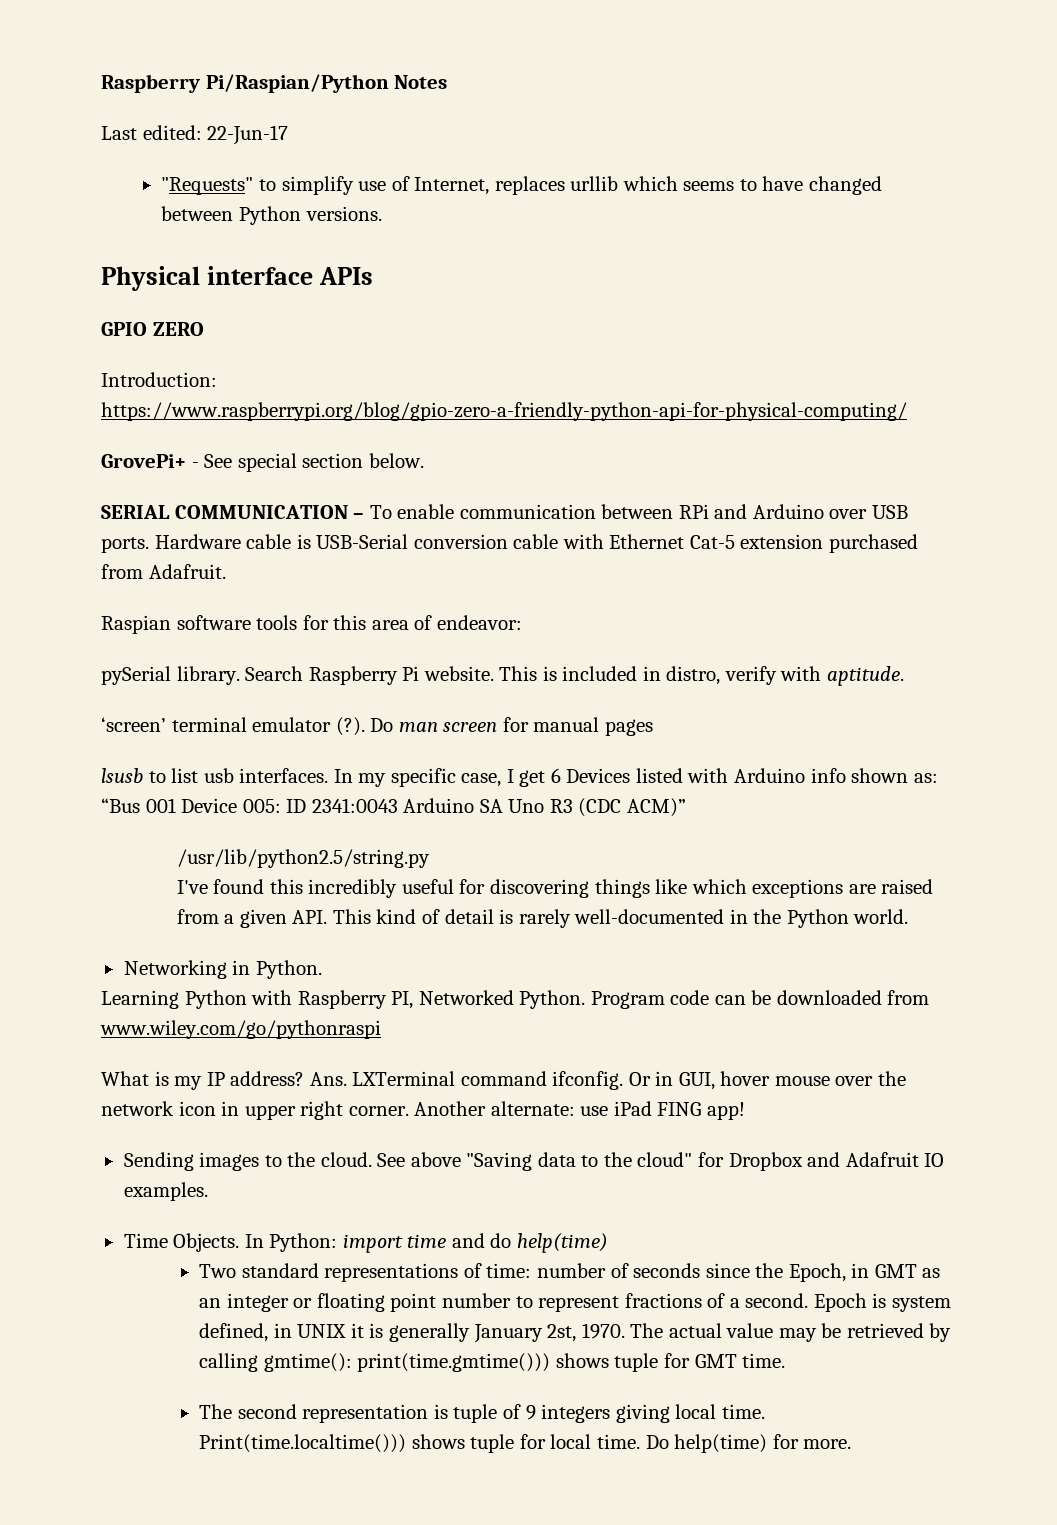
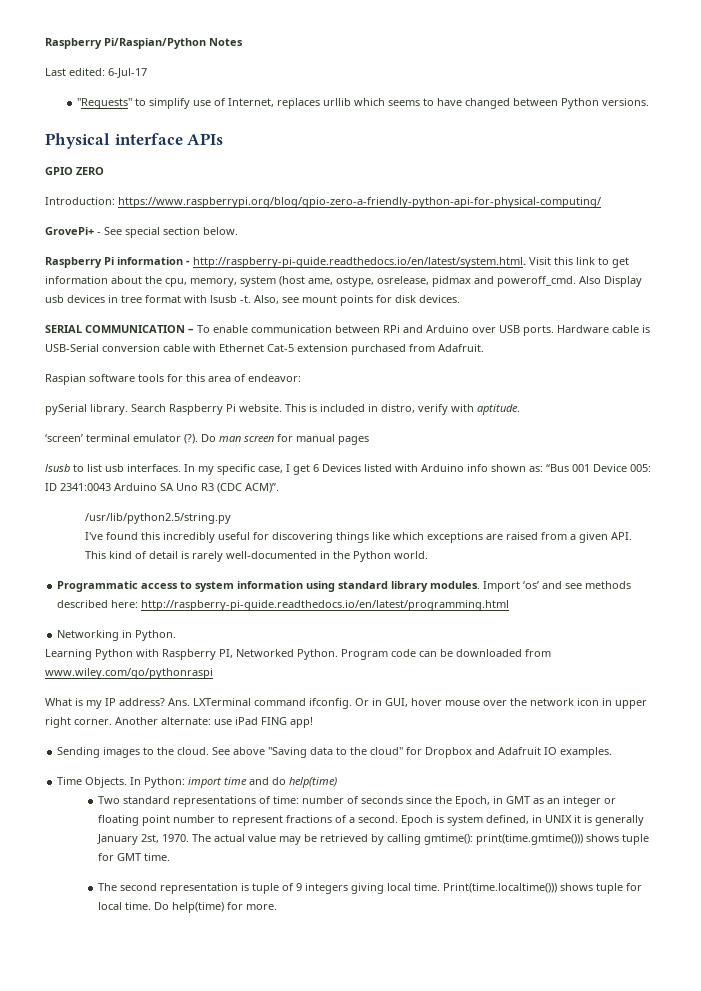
- Last edited: 22-Jun-17
+ Last edited: 6-Jul-17
+ Raspberry Pi information - http://raspberry-pi-guide.readthedocs.io/en/latest/system.html. Visit this link to get information about the cpu, memory, system (host ame, ostype, osrelease, pidmax and poweroff_cmd. Also Display usb devices in tree format with lsusb -t. Also, see mount points for disk devices.
- In my specific case, I get 6 Devices listed with Arduino info shown as: “Bus 001 Device 005: ID 2341:0043 Arduino SA Uno R3 (CDC ACM)”
+ In my specific case, I get 6 Devices listed with Arduino info shown as: “Bus 001 Device 005: ID 2341:0043 Arduino SA Uno R3 (CDC ACM)”.
+ Programmatic access to system information using standard library modules. Import ‘os’ and see methods described here: http://raspberry-pi-guide.readthedocs.io/en/latest/programming.html

